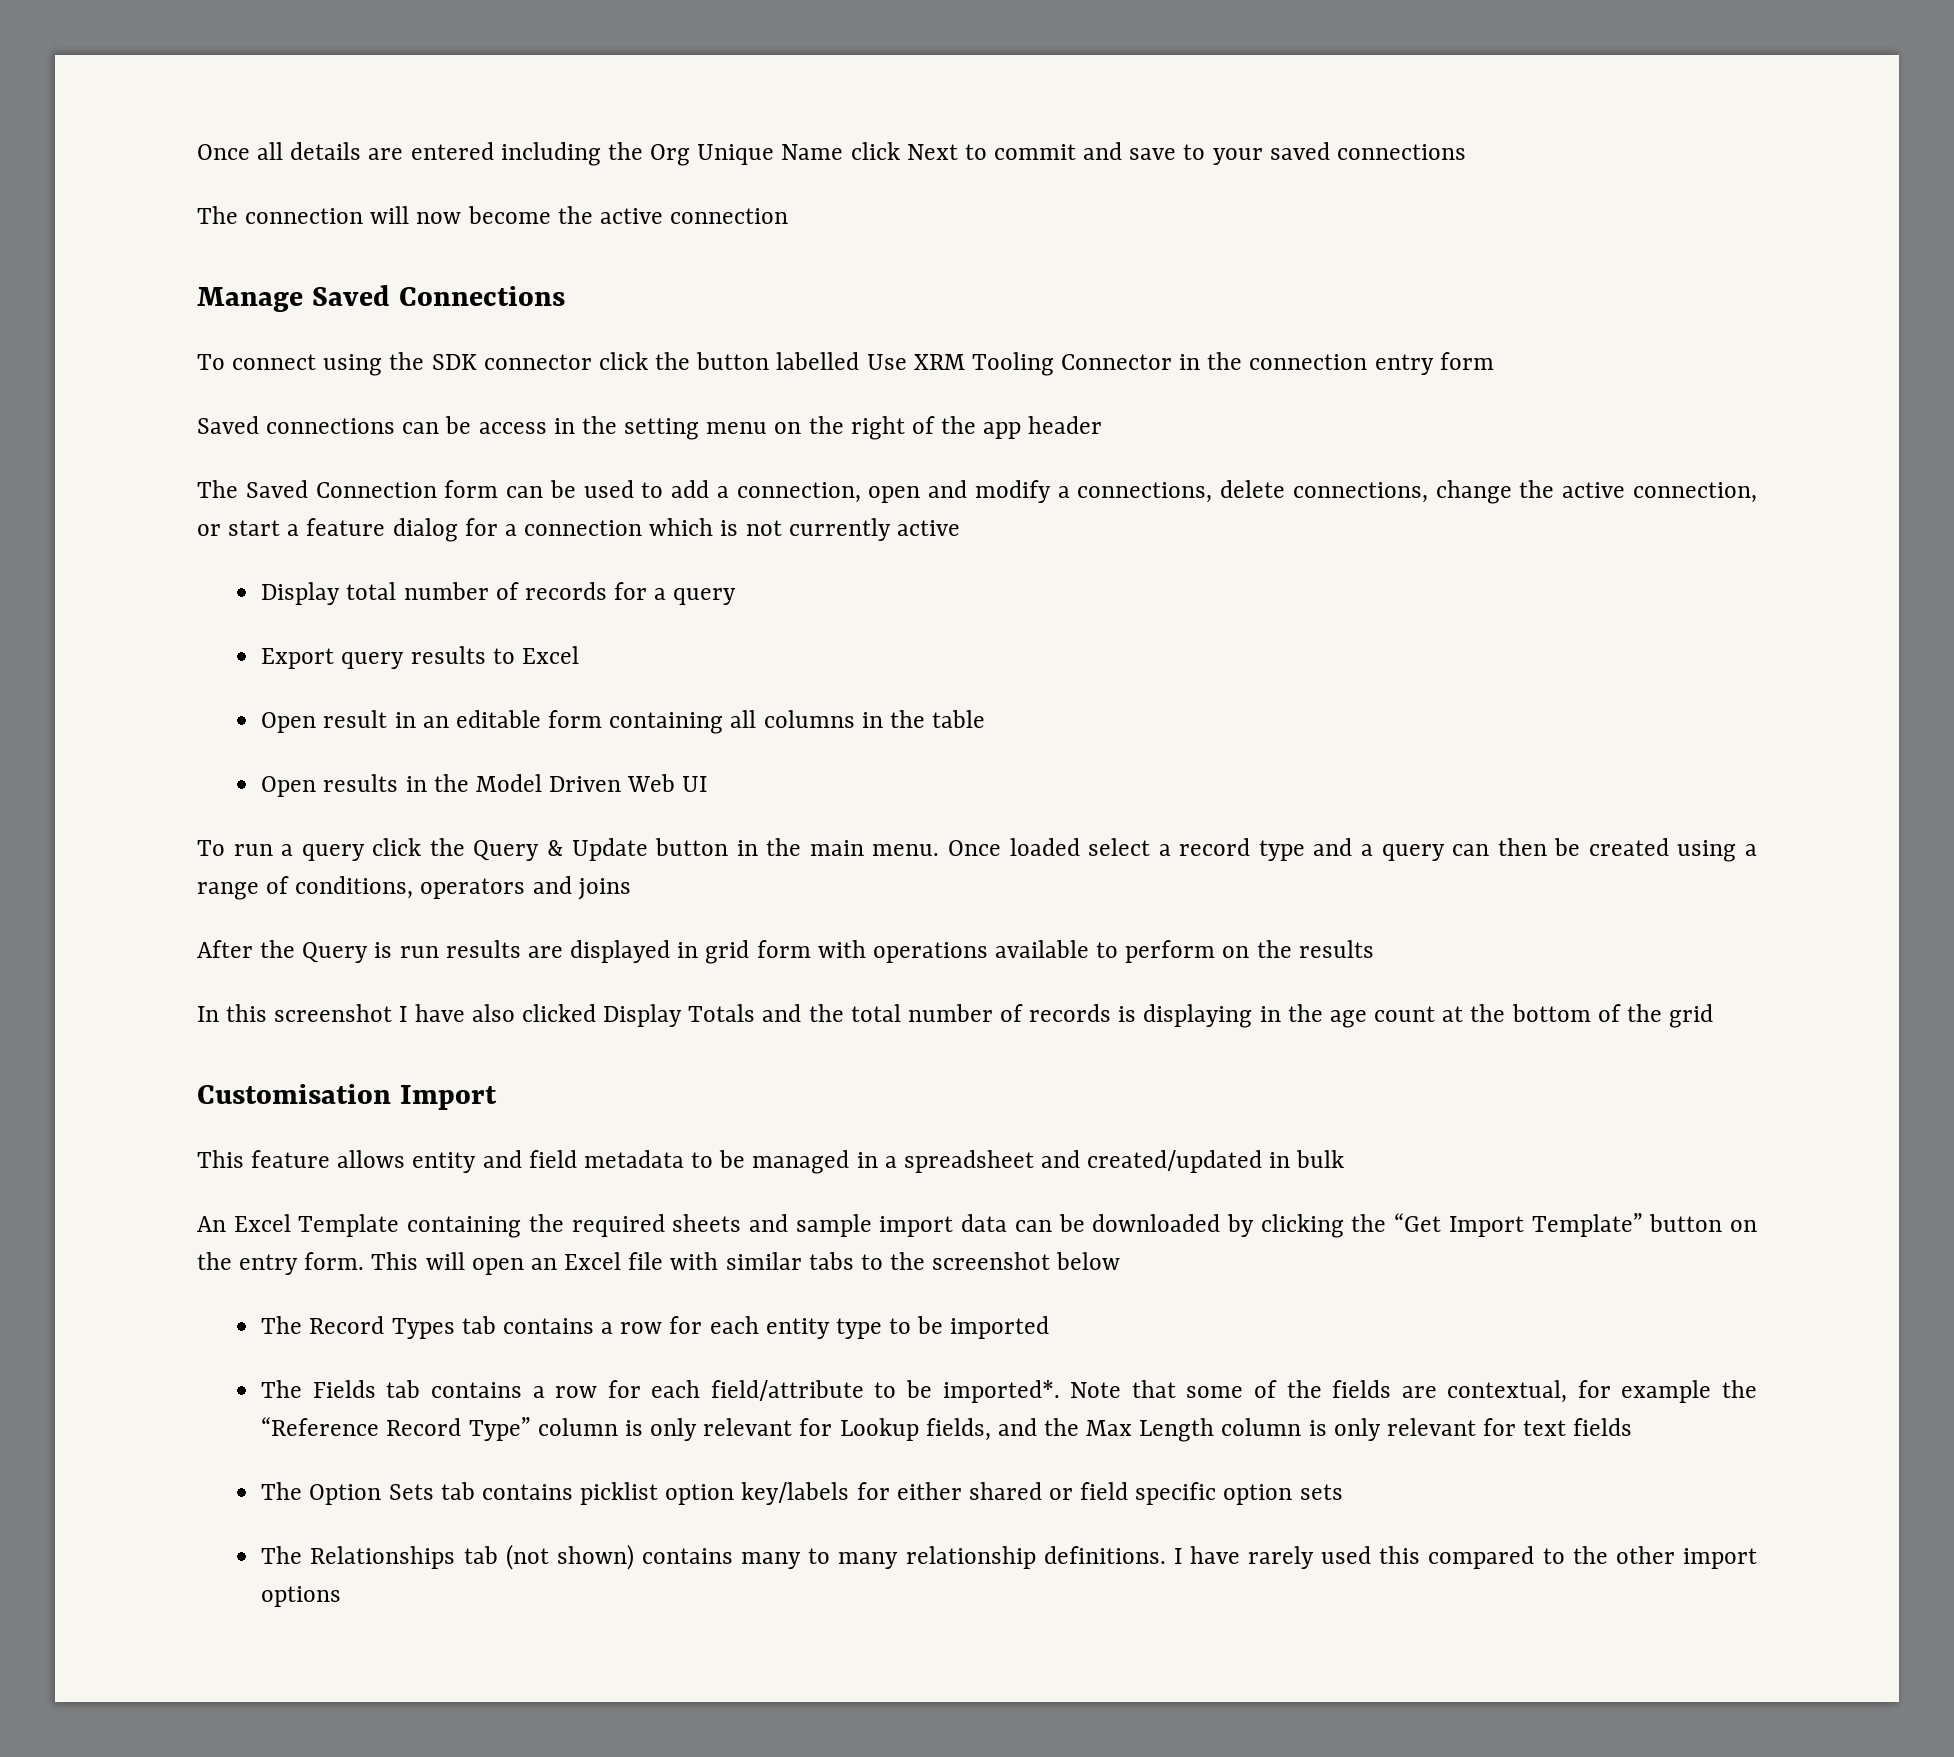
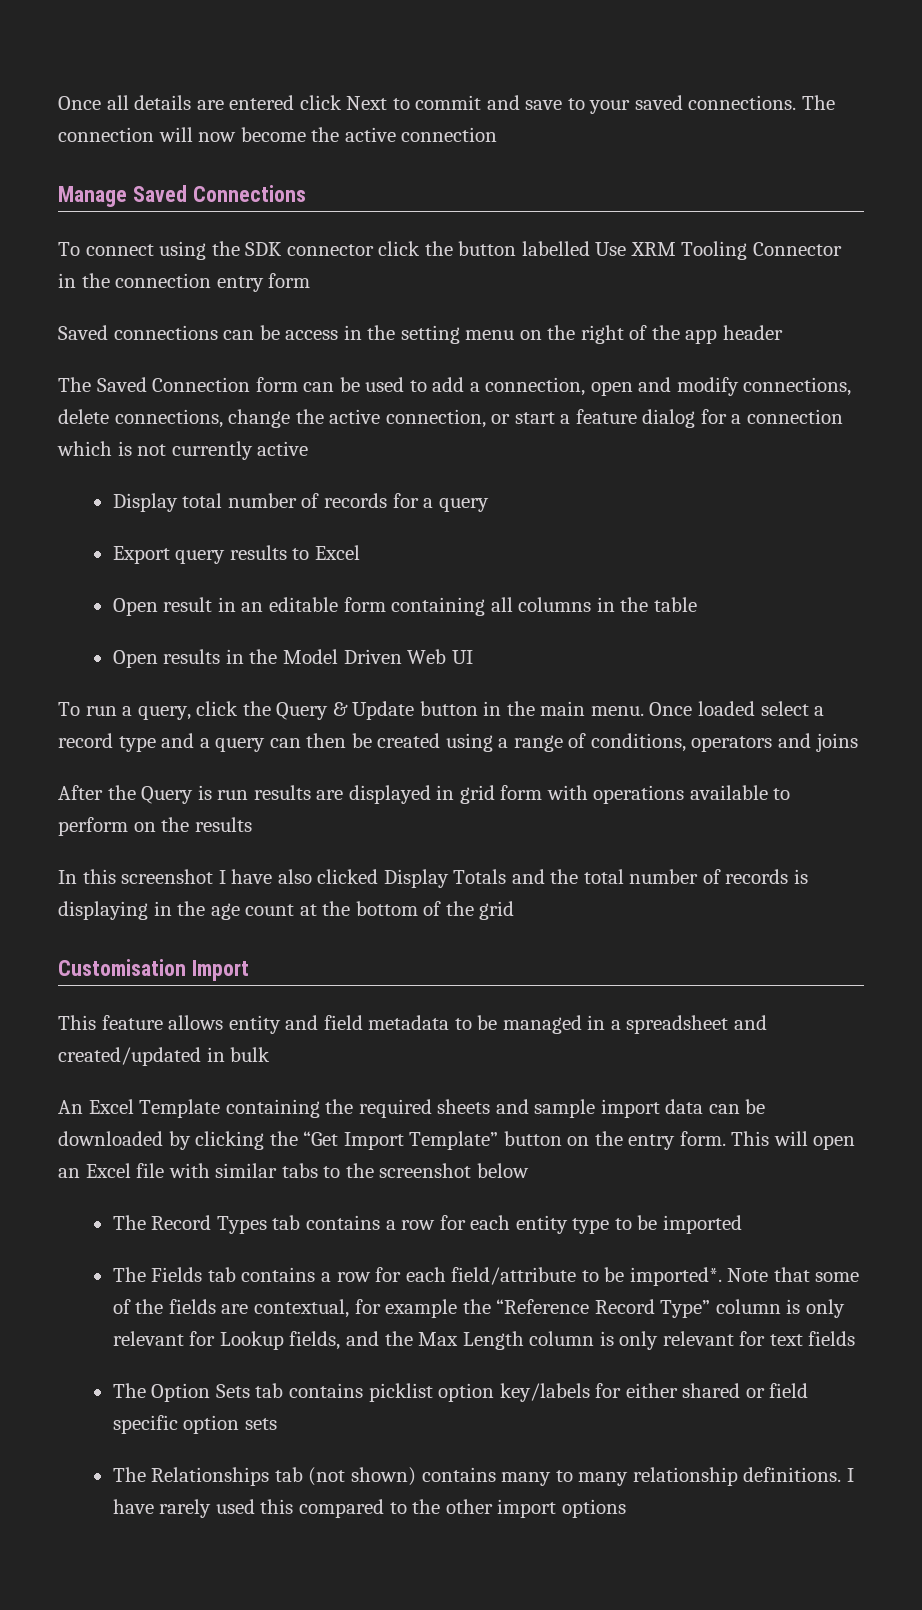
- Once all details are entered including the Org Unique Name click Next to commit and save to your saved connections
- The connection will now become the active connection
+ Once all details are entered click Next to commit and save to your saved connections. The connection will now become the active connection
- The Saved Connection form can be used to add a connection, open and modify a connections, delete connections, change the active connection, or start a feature dialog for a connection which is not currently active
+ The Saved Connection form can be used to add a connection, open and modify connections, delete connections, change the active connection, or start a feature dialog for a connection which is not currently active
- To run a query click the Query & Update button in the main menu.
+ To run a query, click the Query & Update button in the main menu.

